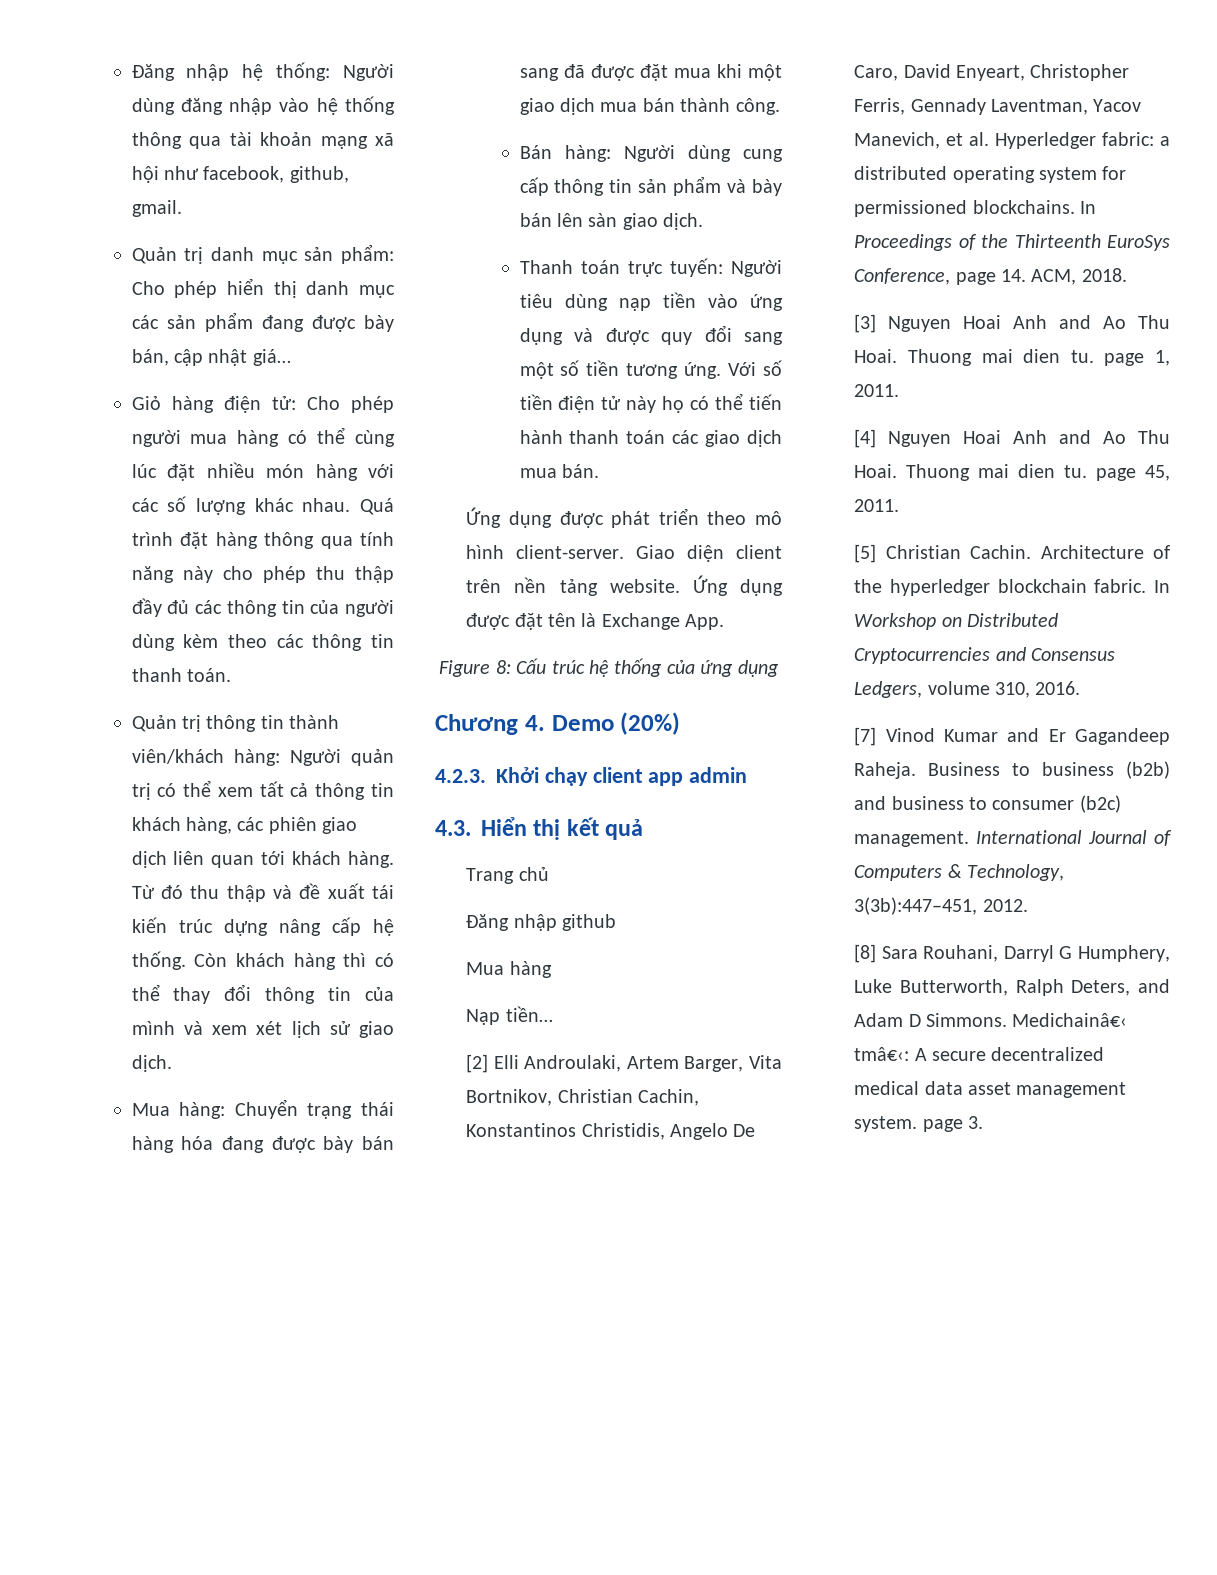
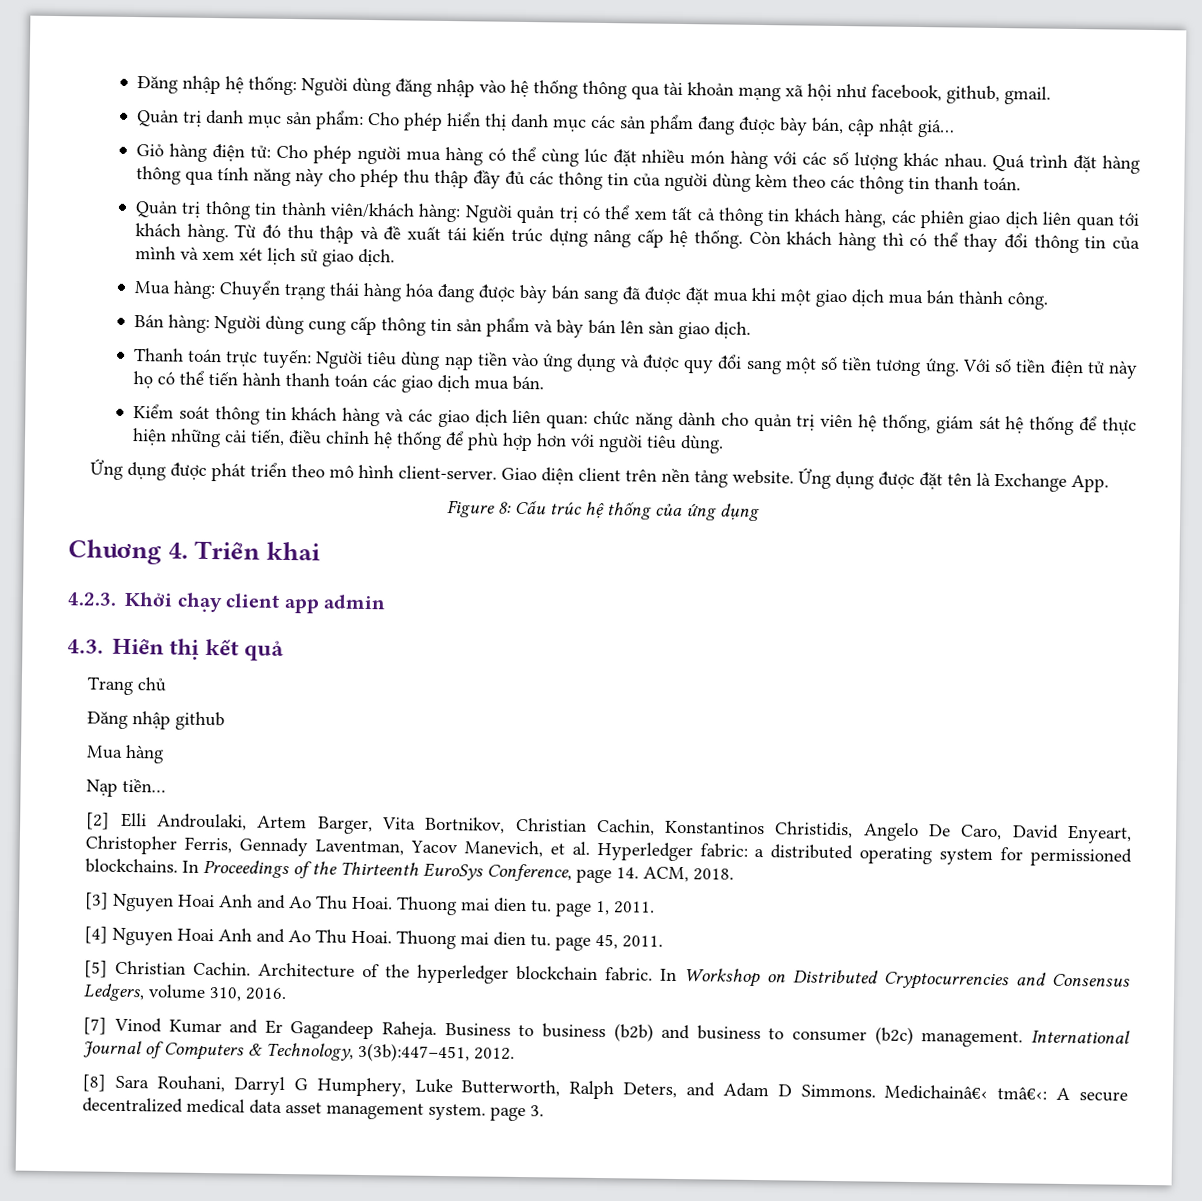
+ Kiểm soát thông tin khách hàng và các giao dịch liên quan: chức năng dành cho quản trị viên hệ thống, giám sát hệ thống để thực hiện những cải tiến, điều chỉnh hệ thống để phù hợp hơn với người tiêu dùng.
- Chương 4. Demo (20%)
+ Chương 4. Triển khai

